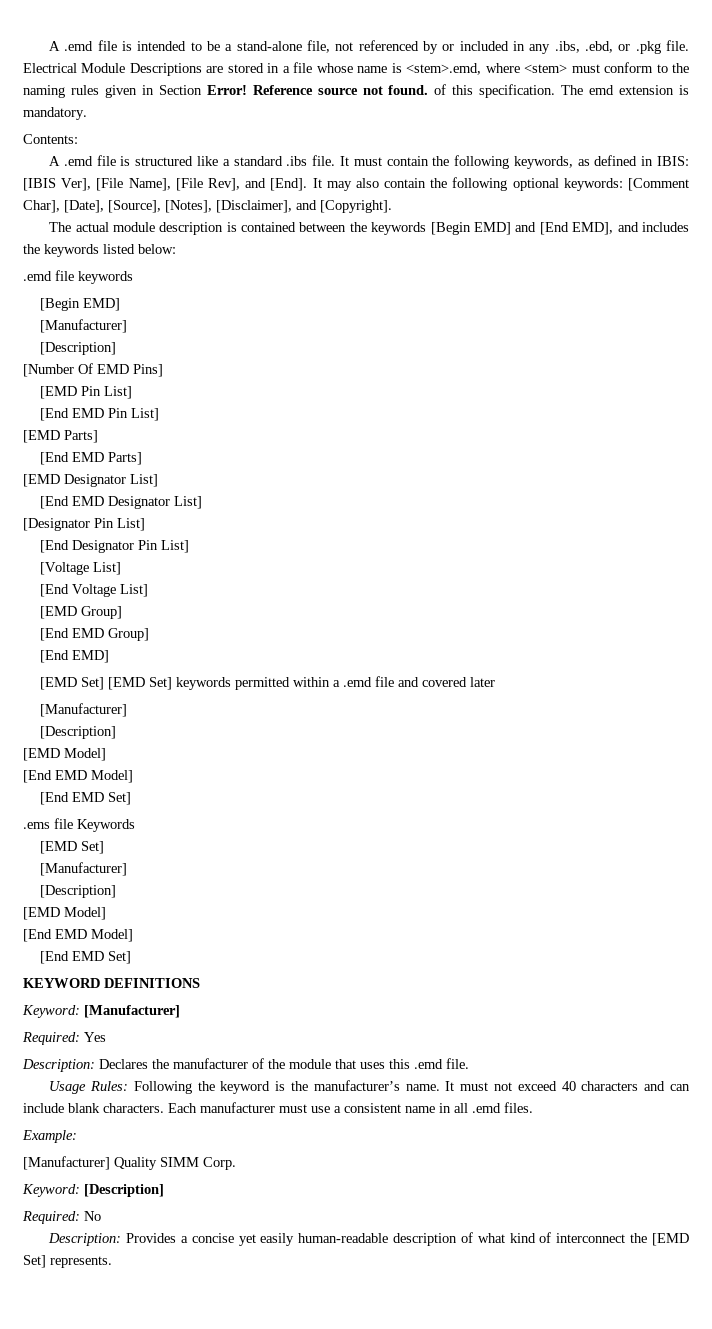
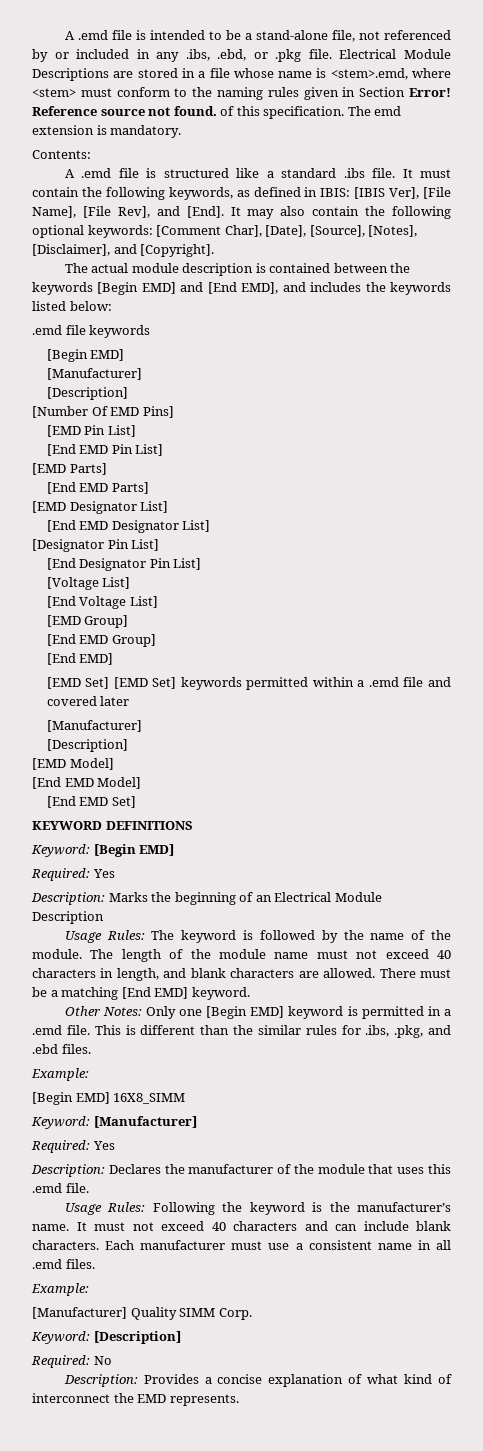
- .ems file Keywords
- [EMD Set]
- [Manufacturer]
- [Description]
- [EMD Model]
- [End EMD Model]
- [End EMD Set]
  KEYWORD DEFINITIONS
+ Keyword: [Begin EMD]
+ Required: Yes
+ Description: Marks the beginning of an Electrical Module Description
+ Usage Rules: The keyword is followed by the name of the module. The length of the module name must not exceed 40 characters in length, and blank characters are allowed. There must be a matching [End EMD] keyword.
+ Other Notes: Only one [Begin EMD] keyword is permitted in a .emd file. This is different than the similar rules for .ibs, .pkg, and .ebd files.
+ Example:
+ [Begin EMD] 16X8_SIMM
- Description: Provides a concise yet easily human-readable description of what kind of interconnect the [EMD Set] represents.
+ Description: Provides a concise explanation of what kind of interconnect the EMD represents.

